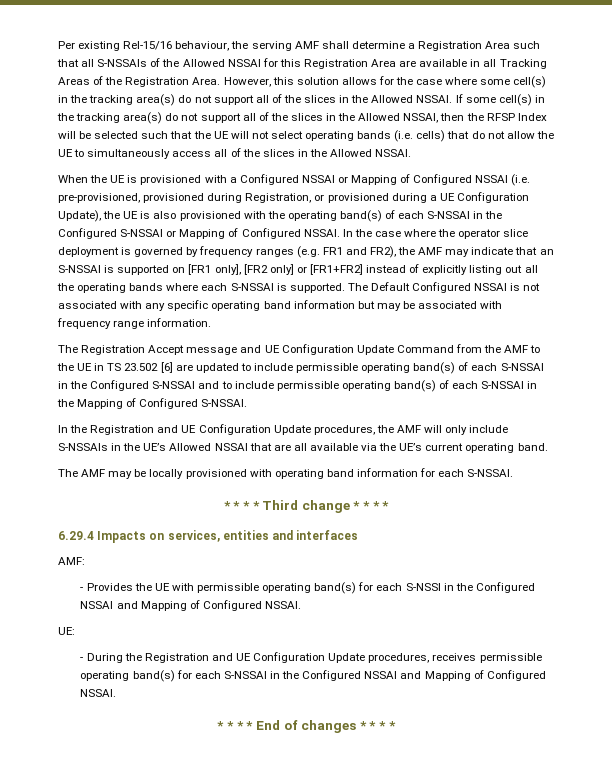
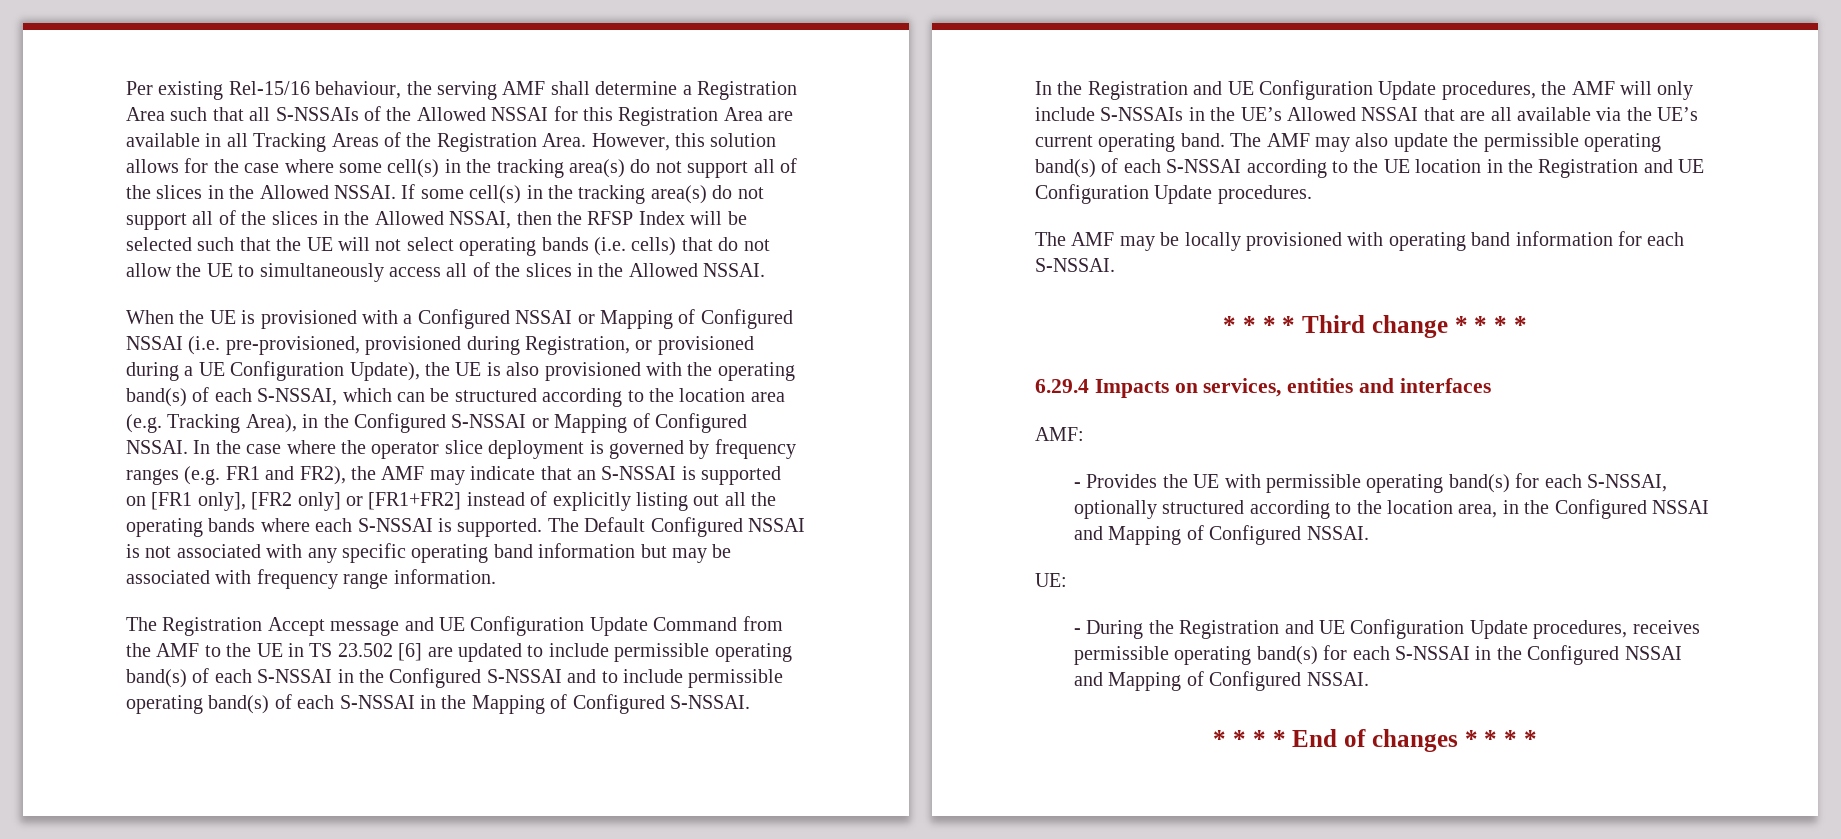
- When the UE is provisioned with a Configured NSSAI or Mapping of Configured NSSAI (i.e. pre-provisioned, provisioned during Registration, or provisioned during a UE Configuration Update), the UE is also provisioned with the operating band(s) of each S-NSSAI in the Configured S-NSSAI or Mapping of Configured NSSAI.
+ When the UE is provisioned with a Configured NSSAI or Mapping of Configured NSSAI (i.e. pre-provisioned, provisioned during Registration, or provisioned during a UE Configuration Update), the UE is also provisioned with the operating band(s) of each S-NSSAI, which can be structured according to the location area (e.g. Tracking Area), in the Configured S-NSSAI or Mapping of Configured NSSAI.
+ The AMF may also update the permissible operating band(s) of each S-NSSAI according to the UE location in the Registration and UE Configuration Update procedures.
- - Provides the UE with permissible operating band(s) for each S-NSSI in the Configured NSSAI and Mapping of Configured NSSAI.
+ - Provides the UE with permissible operating band(s) for each S-NSSAI, optionally structured according to the location area, in the Configured NSSAI and Mapping of Configured NSSAI.

